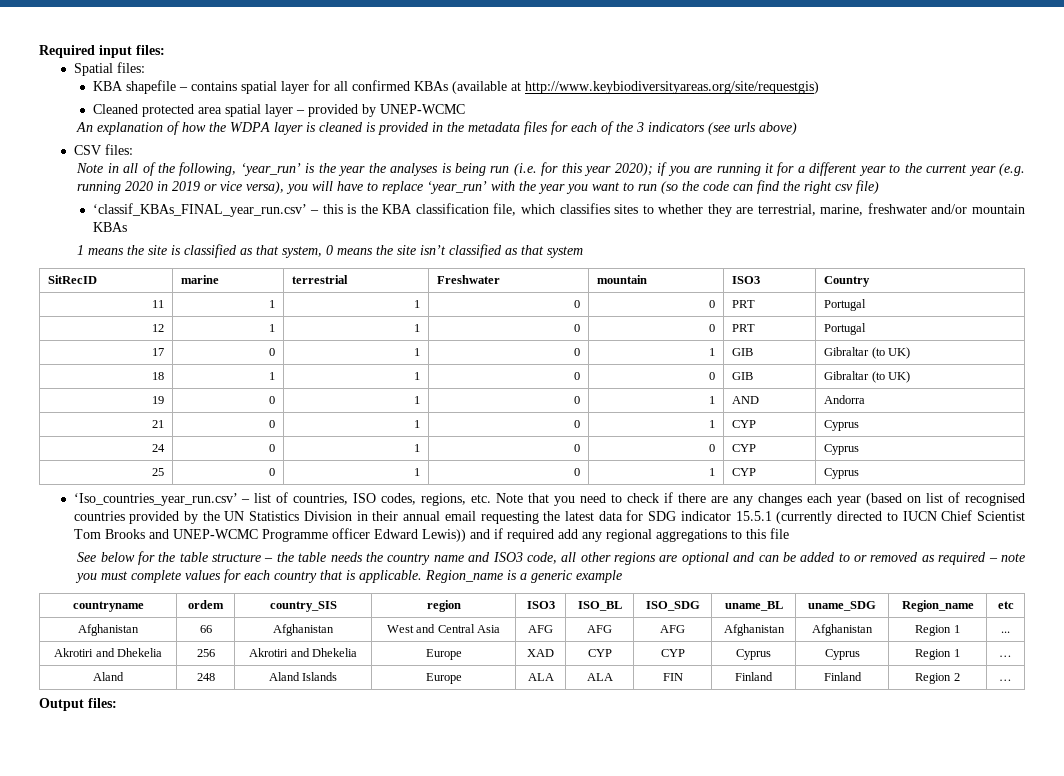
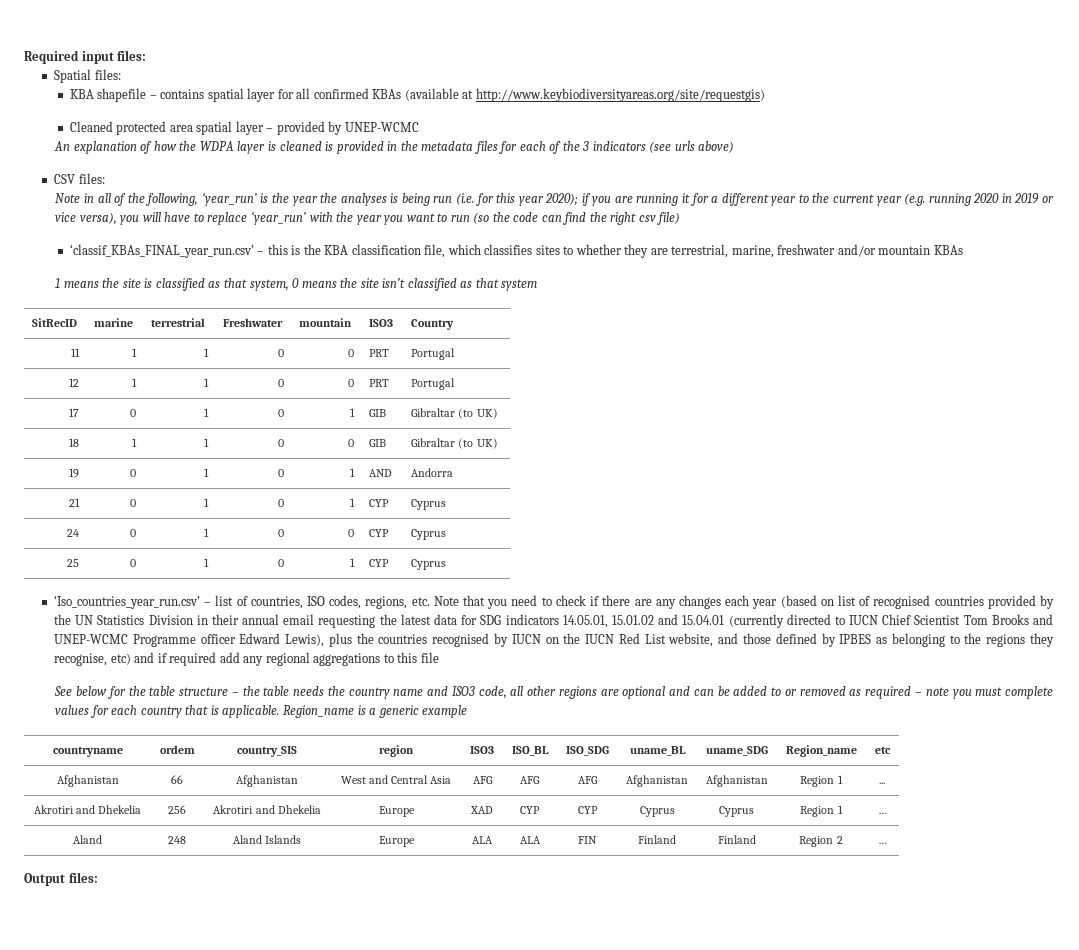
- ‘Iso_countries_year_run.csv’ – list of countries, ISO codes, regions, etc. Note that you need to check if there are any changes each year (based on list of recognised countries provided by the UN Statistics Division in their annual email requesting the latest data for SDG indicator 15.5.1 (currently directed to IUCN Chief Scientist Tom Brooks and UNEP-WCMC Programme officer Edward Lewis)) and if required add any regional aggregations to this file
+ ‘Iso_countries_year_run.csv’ – list of countries, ISO codes, regions, etc. Note that you need to check if there are any changes each year (based on list of recognised countries provided by the UN Statistics Division in their annual email requesting the latest data for SDG indicators 14.05.01, 15.01.02 and 15.04.01 (currently directed to IUCN Chief Scientist Tom Brooks and UNEP-WCMC Programme officer Edward Lewis), plus the countries recognised by IUCN on the IUCN Red List website, and those defined by IPBES as belonging to the regions they recognise, etc) and if required add any regional aggregations to this file

